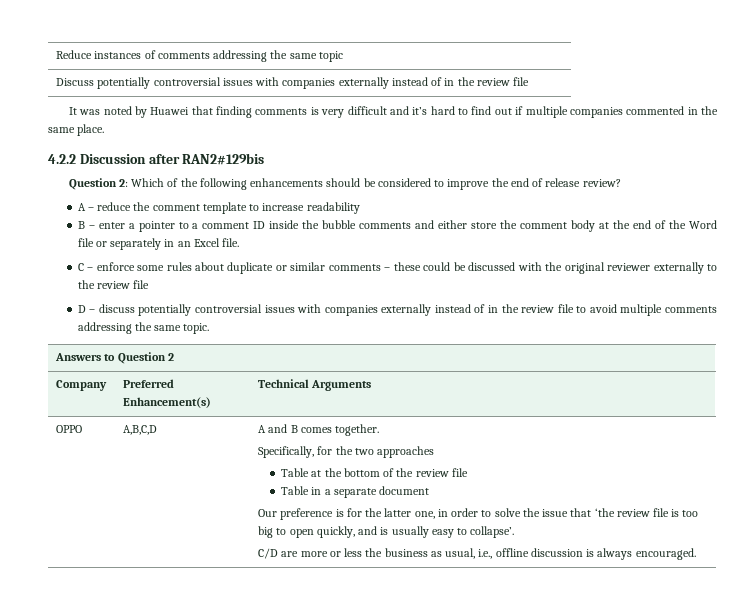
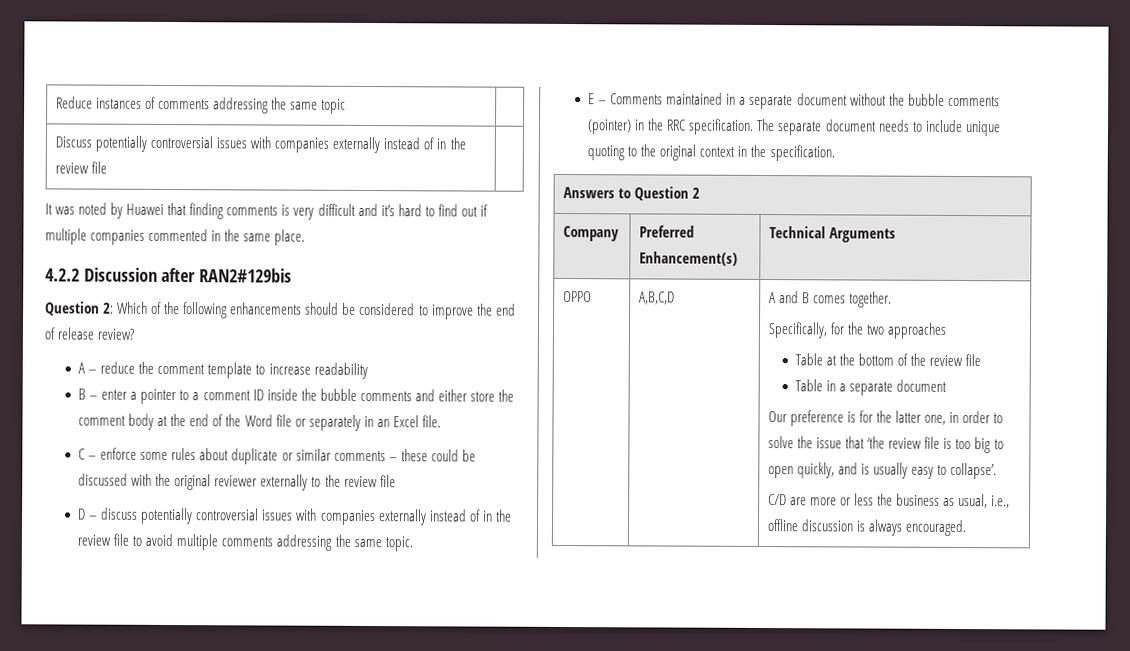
+ E – Comments maintained in a separate document without the bubble comments (pointer) in the RRC specification. The separate document needs to include unique quoting to the original context in the specification.

